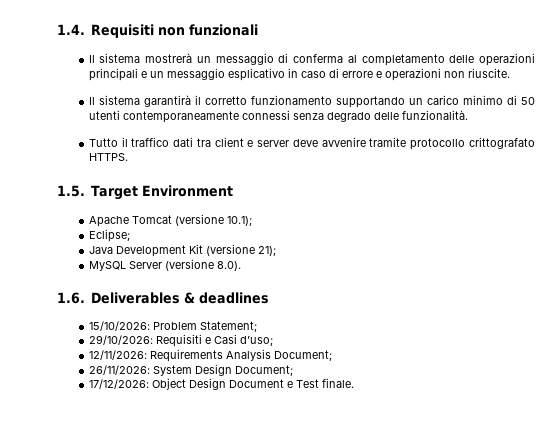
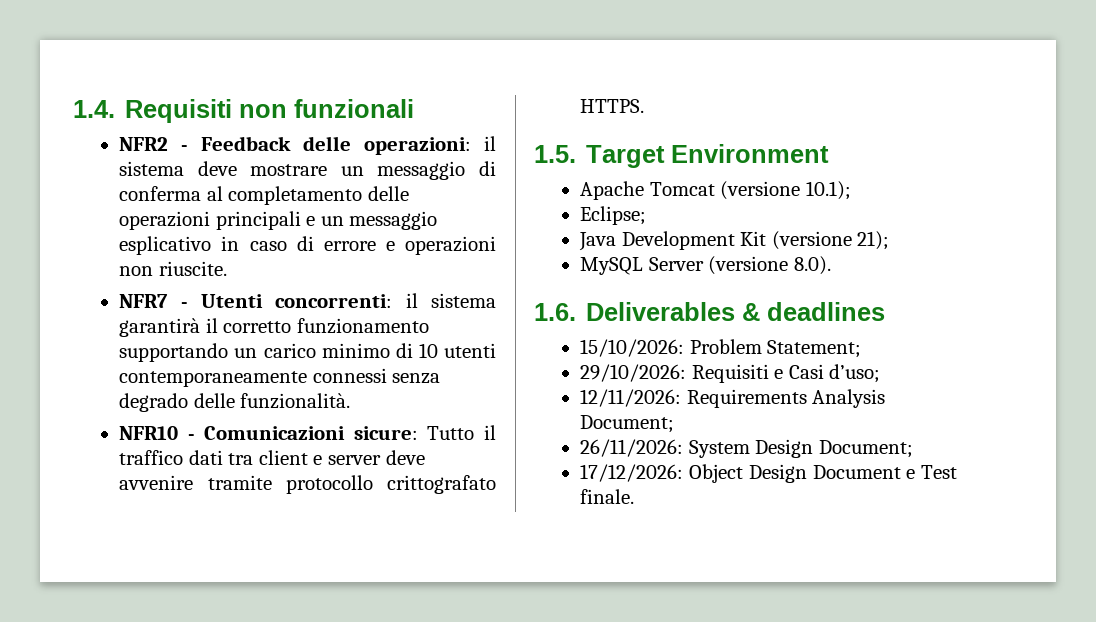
- Il sistema mostrerà un messaggio di conferma al completamento delle operazioni principali e un messaggio esplicativo in caso di errore e operazioni non riuscite.
+ NFR2 - Feedback delle operazioni: il sistema deve mostrare un messaggio di conferma al completamento delle operazioni principali e un messaggio esplicativo in caso di errore e operazioni non riuscite.
- Il sistema garantirà il corretto funzionamento supportando un carico minimo di 50 utenti contemporaneamente connessi senza degrado delle funzionalità.
+ NFR7 - Utenti concorrenti: il sistema garantirà il corretto funzionamento supportando un carico minimo di 10 utenti contemporaneamente connessi senza degrado delle funzionalità.
- Tutto il traffico dati tra client e server deve avvenire tramite protocollo crittografato HTTPS.
+ NFR10 - Comunicazioni sicure: Tutto il traffico dati tra client e server deve avvenire tramite protocollo crittografato HTTPS.

